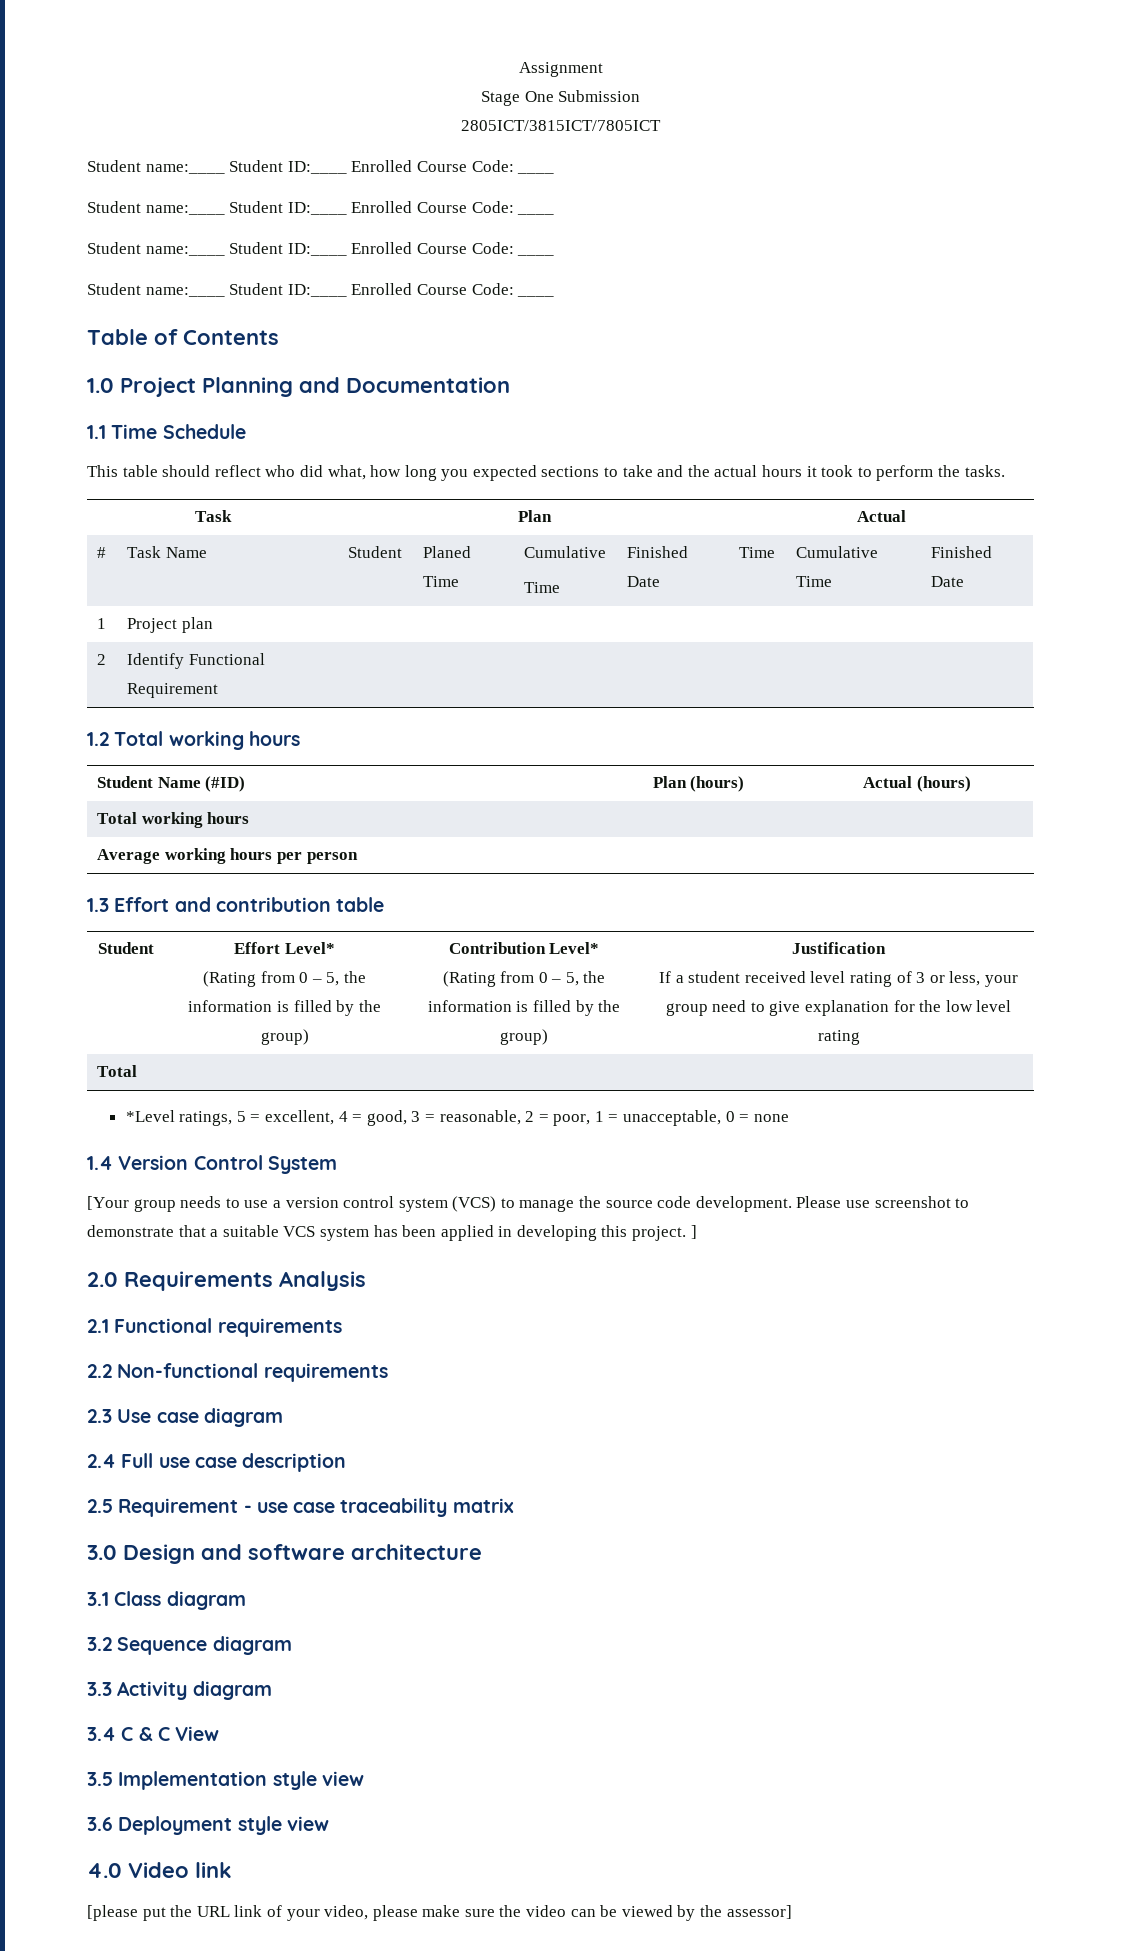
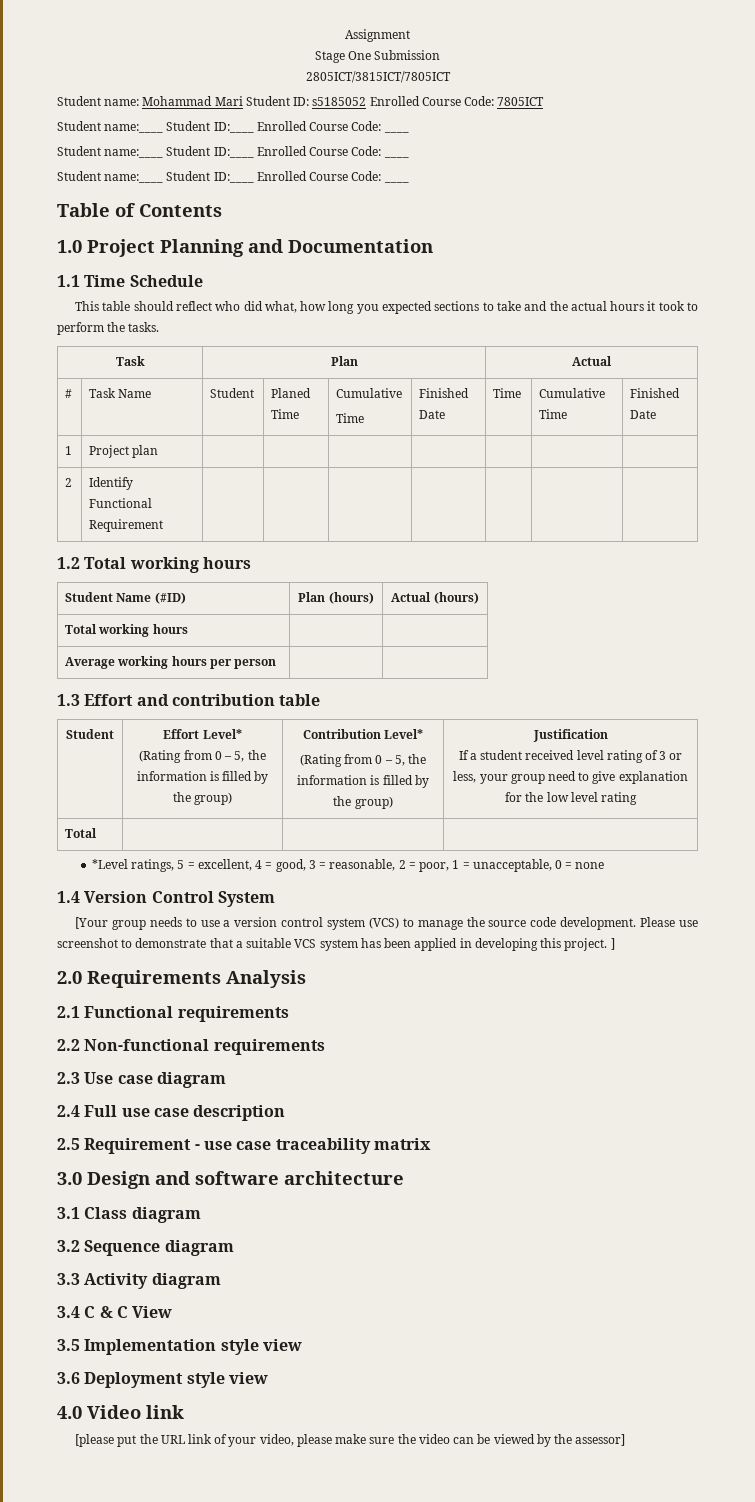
  2805ICT/3815ICT/7805ICT
- Student name:____ Student ID:____ Enrolled Course Code: ____
+ Student name: Mohammad Mari Student ID: s5185052 Enrolled Course Code: 7805ICT

